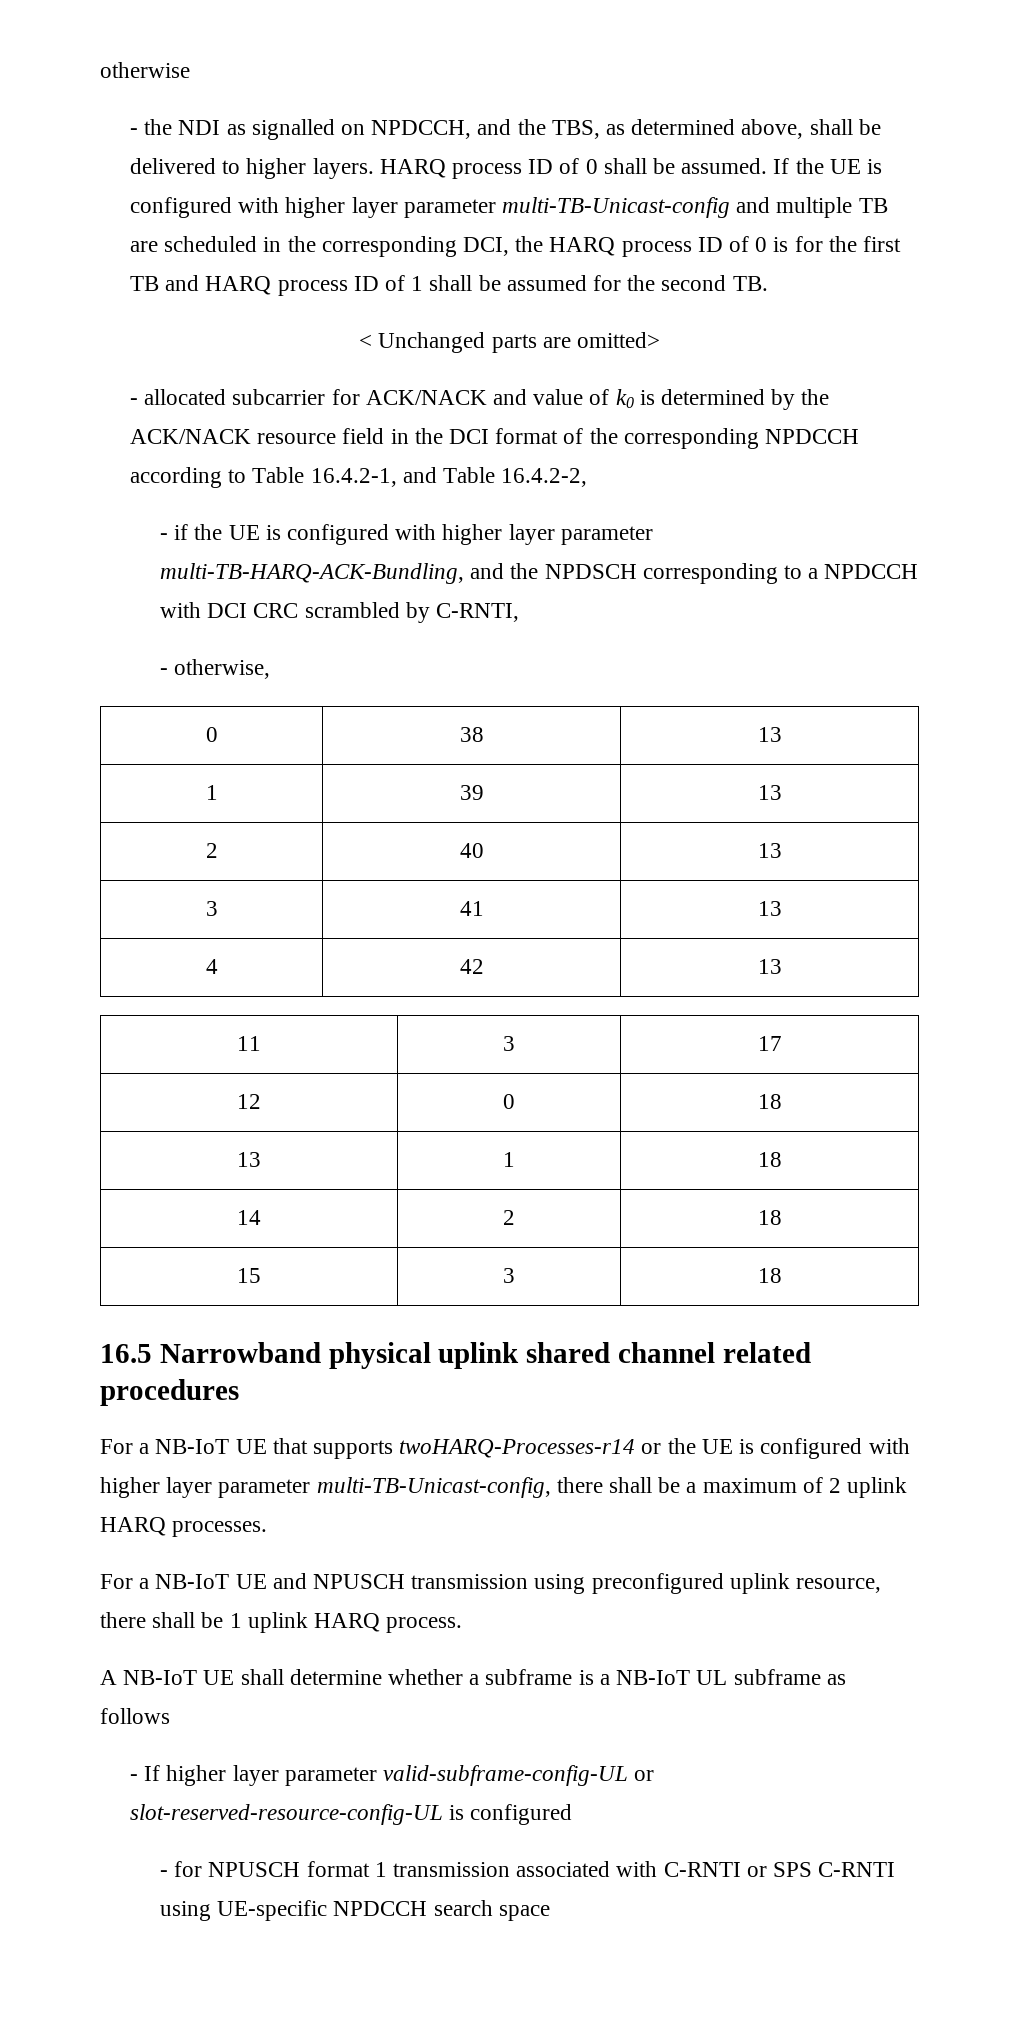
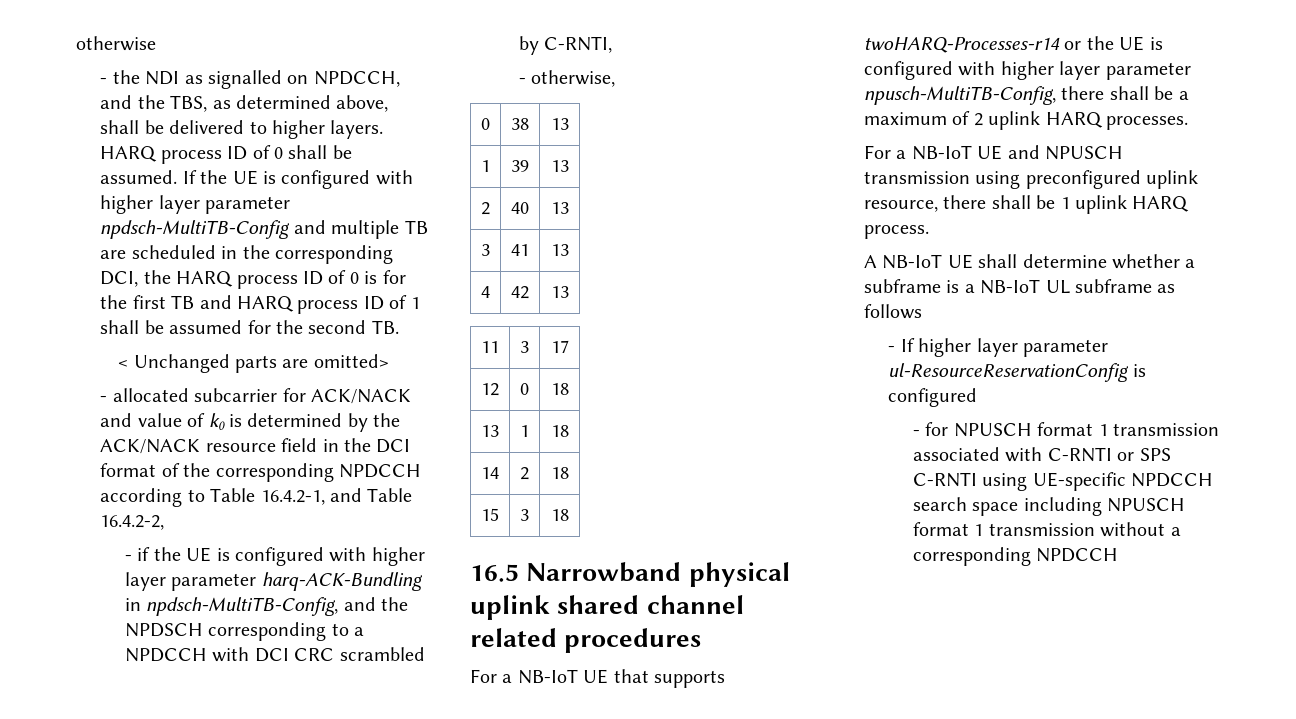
- If the UE is configured with higher layer parameter multi-TB-Unicast-config and multiple TB are scheduled in the corresponding DCI, the HARQ process ID of 0 is for the first TB and HARQ process ID of 1 shall be assumed for the second TB.
+ If the UE is configured with higher layer parameter npdsch-MultiTB-Config and multiple TB are scheduled in the corresponding DCI, the HARQ process ID of 0 is for the first TB and HARQ process ID of 1 shall be assumed for the second TB.
- - if the UE is configured with higher layer parameter multi-TB-HARQ-ACK-Bundling, and the NPDSCH corresponding to a NPDCCH with DCI CRC scrambled by C-RNTI,
+ - if the UE is configured with higher layer parameter harq-ACK-Bundling in npdsch-MultiTB-Config, and the NPDSCH corresponding to a NPDCCH with DCI CRC scrambled by C-RNTI,
- For a NB-IoT UE that supports twoHARQ-Processes-r14 or the UE is configured with higher layer parameter multi-TB-Unicast-config, there shall be a maximum of 2 uplink HARQ processes.
+ For a NB-IoT UE that supports twoHARQ-Processes-r14 or the UE is configured with higher layer parameter npusch-MultiTB-Config, there shall be a maximum of 2 uplink HARQ processes.
- - If higher layer parameter valid-subframe-config-UL or slot-reserved-resource-config-UL is configured
+ - If higher layer parameter ul-ResourceReservationConfig is configured
- - for NPUSCH format 1 transmission associated with C-RNTI or SPS C-RNTI using UE-specific NPDCCH search space
+ - for NPUSCH format 1 transmission associated with C-RNTI or SPS C-RNTI using UE-specific NPDCCH search space including NPUSCH format 1 transmission without a corresponding NPDCCH

